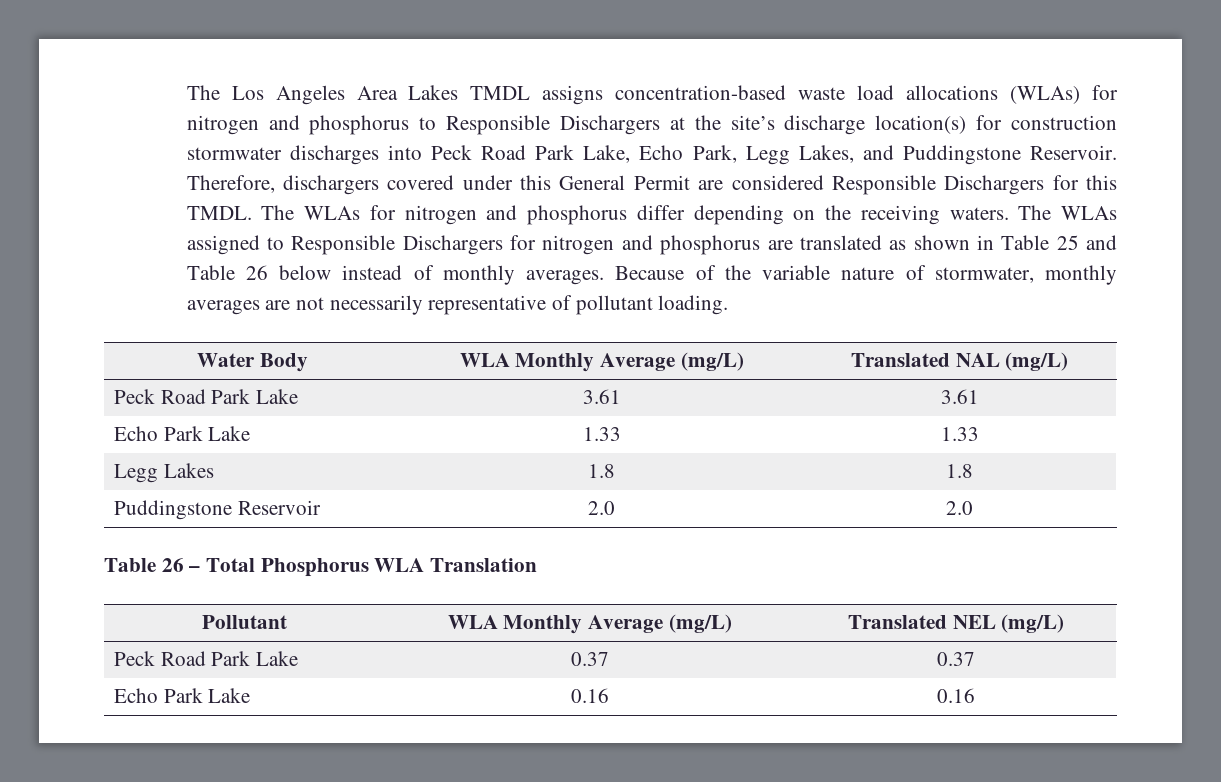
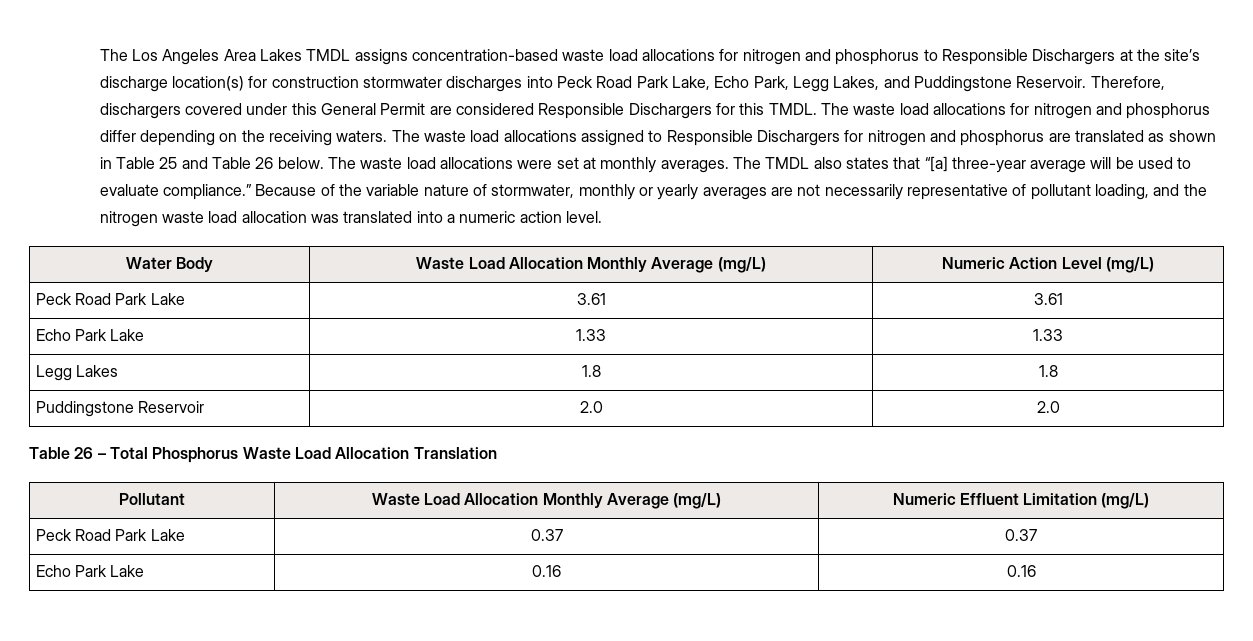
- The Los Angeles Area Lakes TMDL assigns concentration-based waste load allocations (WLAs) for nitrogen and phosphorus to Responsible Dischargers at the site’s discharge location(s) for construction stormwater discharges into Peck Road Park Lake, Echo Park, Legg Lakes, and Puddingstone Reservoir.
+ The Los Angeles Area Lakes TMDL assigns concentration-based waste load allocations for nitrogen and phosphorus to Responsible Dischargers at the site’s discharge location(s) for construction stormwater discharges into Peck Road Park Lake, Echo Park, Legg Lakes, and Puddingstone Reservoir.
- The WLAs for nitrogen and phosphorus differ depending on the receiving waters.
+ The waste load allocations for nitrogen and phosphorus differ depending on the receiving waters.
- The WLAs assigned to Responsible Dischargers for nitrogen and phosphorus are translated as shown in Table 25 and Table 26 below instead of monthly averages.
+ The waste load allocations assigned to Responsible Dischargers for nitrogen and phosphorus are translated as shown in Table 25 and Table 26 below. The waste load allocations were set at monthly averages. The TMDL also states that “[a] three-year average will be used to evaluate compliance.”
- Because of the variable nature of stormwater, monthly averages are not necessarily representative of pollutant loading.
+ Because of the variable nature of stormwater, monthly or yearly averages are not necessarily representative of pollutant loading, and the nitrogen waste load allocation was translated into a numeric action level.
- Water Body | WLA Monthly Average (mg/L) | Translated NAL (mg/L)
+ Water Body | Waste Load Allocation Monthly Average (mg/L) | Numeric Action Level (mg/L)
- Table 26 – Total Phosphorus WLA Translation
+ Table 26 – Total Phosphorus Waste Load Allocation Translation
- Pollutant | WLA Monthly Average (mg/L) | Translated NEL (mg/L)
+ Pollutant | Waste Load Allocation Monthly Average (mg/L) | Numeric Effluent Limitation (mg/L)

